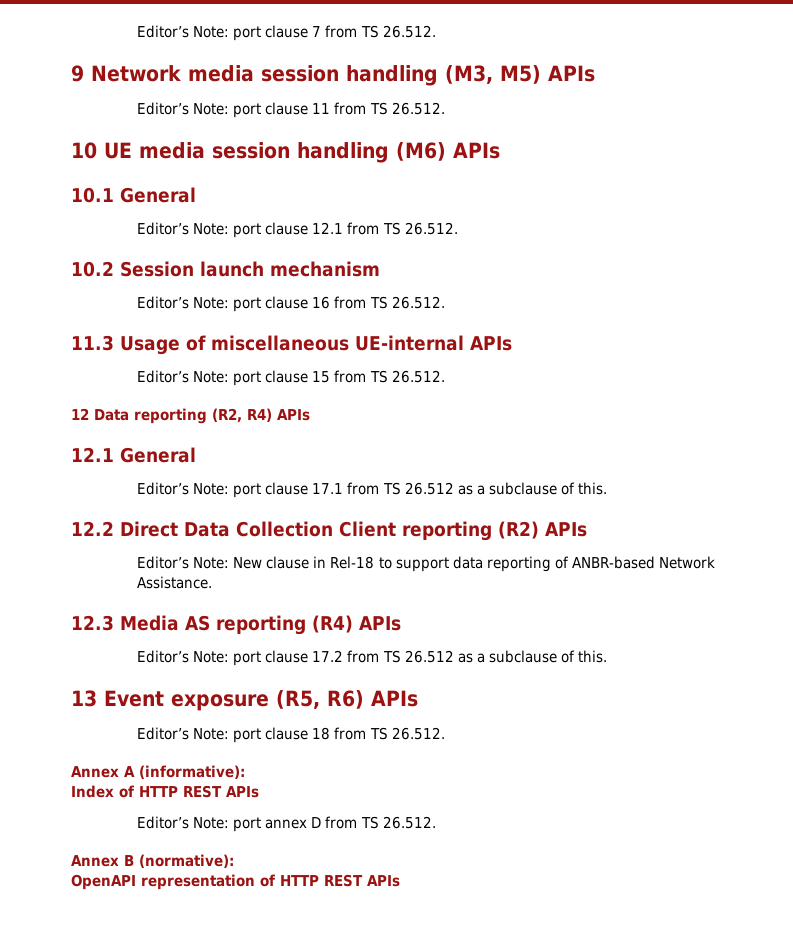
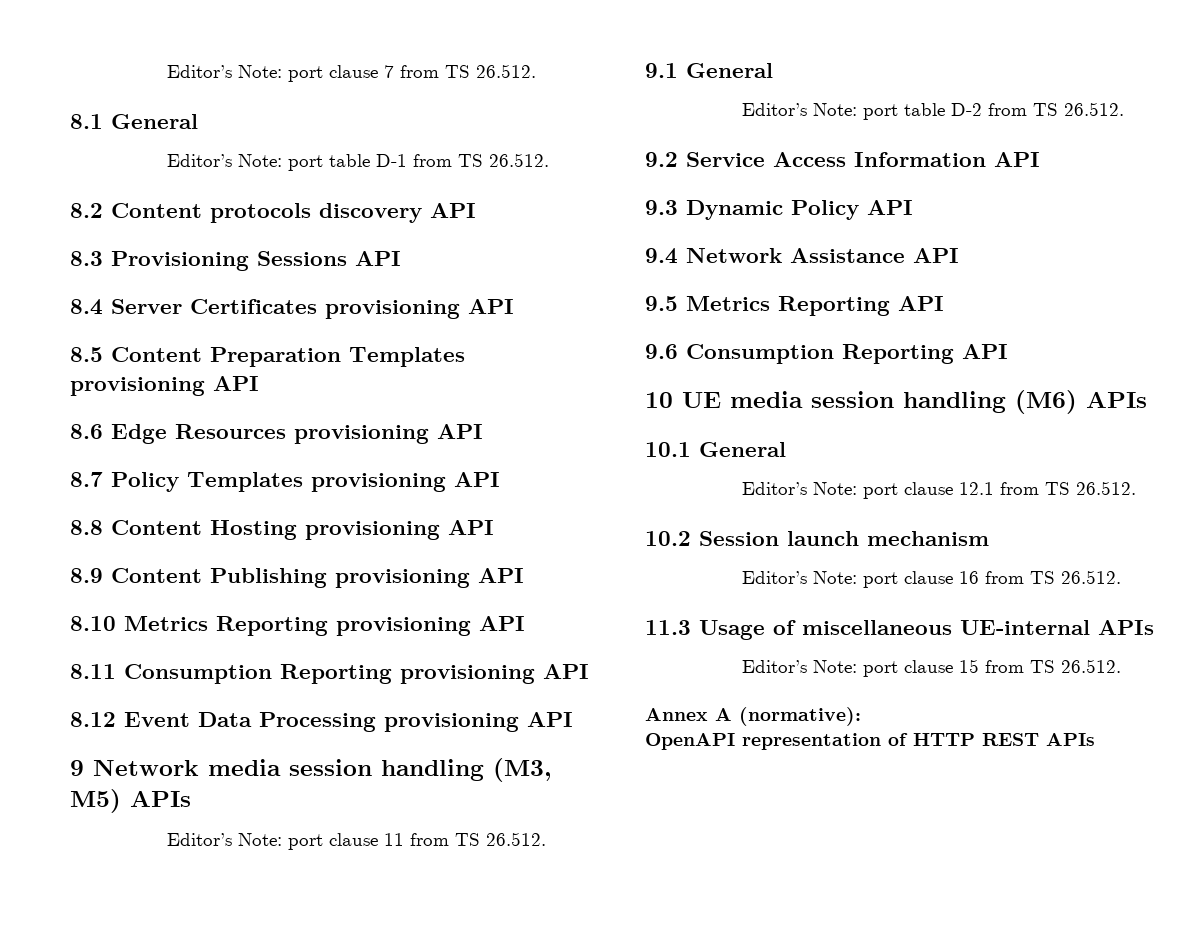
+ 8.1 General
+ Editor’s Note: port table D-1 from TS 26.512.
+ 8.2 Content protocols discovery API
+ 8.3 Provisioning Sessions API
+ 8.4 Server Certificates provisioning API
+ 8.5 Content Preparation Templates provisioning API
+ 8.6 Edge Resources provisioning API
+ 8.7 Policy Templates provisioning API
+ 8.8 Content Hosting provisioning API
+ 8.9 Content Publishing provisioning API
+ 8.10 Metrics Reporting provisioning API
+ 8.11 Consumption Reporting provisioning API
+ 8.12 Event Data Processing provisioning API
+ 9.1 General
+ Editor’s Note: port table D-2 from TS 26.512.
+ 9.2 Service Access Information API
+ 9.3 Dynamic Policy API
+ 9.4 Network Assistance API
+ 9.5 Metrics Reporting API
+ 9.6 Consumption Reporting API
- 12 Data reporting (R2, R4) APIs
- 12.1 General
- Editor’s Note: port clause 17.1 from TS 26.512 as a subclause of this.
- 12.2 Direct Data Collection Client reporting (R2) APIs
- Editor’s Note: New clause in Rel-18 to support data reporting of ANBR-based Network Assistance.
- 12.3 Media AS reporting (R4) APIs
- Editor’s Note: port clause 17.2 from TS 26.512 as a subclause of this.
- 13 Event exposure (R5, R6) APIs
- Editor’s Note: port clause 18 from TS 26.512.
- Annex A (informative):
- Index of HTTP REST APIs
- Editor’s Note: port annex D from TS 26.512.
- Annex B (normative):
+ Annex A (normative):

